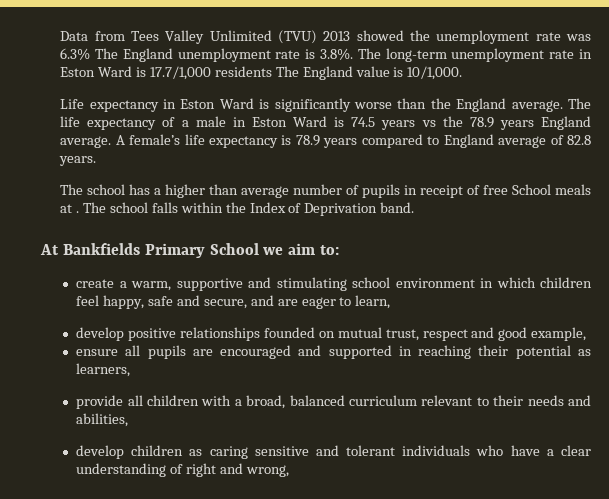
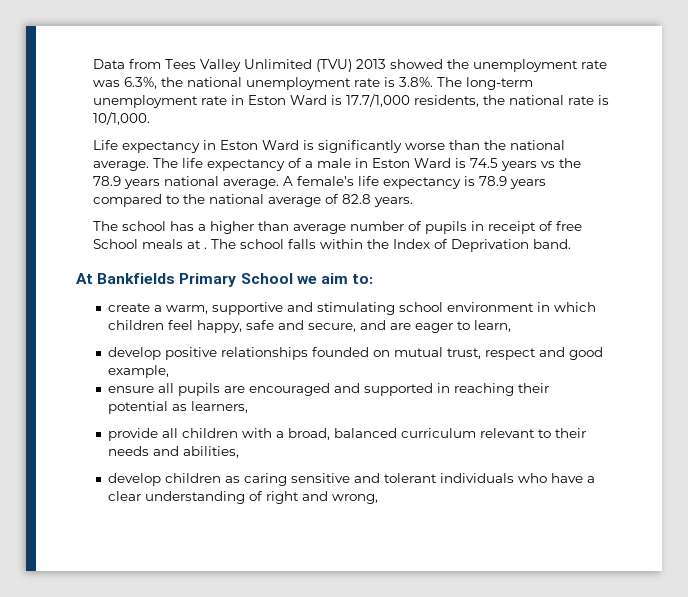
- Data from Tees Valley Unlimited (TVU) 2013 showed the unemployment rate was 6.3% The England unemployment rate is 3.8%. The long-term unemployment rate in Eston Ward is 17.7/1,000 residents The England value is 10/1,000.
+ Data from Tees Valley Unlimited (TVU) 2013 showed the unemployment rate was 6.3%, the national unemployment rate is 3.8%. The long-term unemployment rate in Eston Ward is 17.7/1,000 residents, the national rate is 10/1,000.
- Life expectancy in Eston Ward is significantly worse than the England average.
+ Life expectancy in Eston Ward is significantly worse than the national average.
- The life expectancy of a male in Eston Ward is 74.5 years vs the 78.9 years England average.
+ The life expectancy of a male in Eston Ward is 74.5 years vs the 78.9 years national average.
- A female’s life expectancy is 78.9 years compared to England average of 82.8 years.
+ A female’s life expectancy is 78.9 years compared to the national average of 82.8 years.

